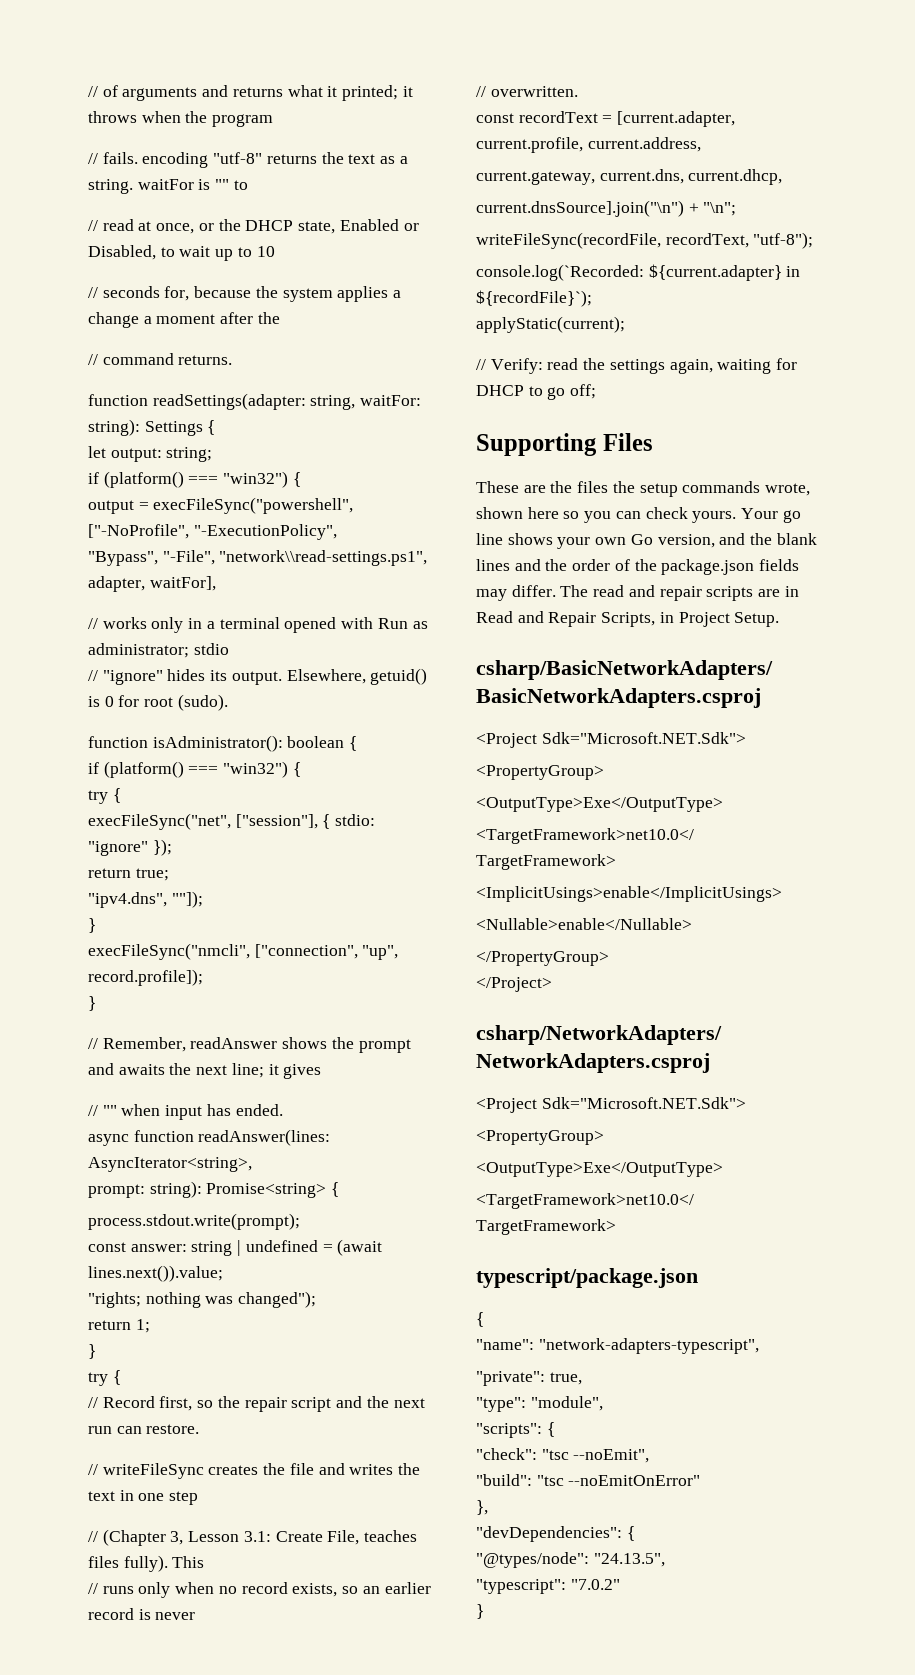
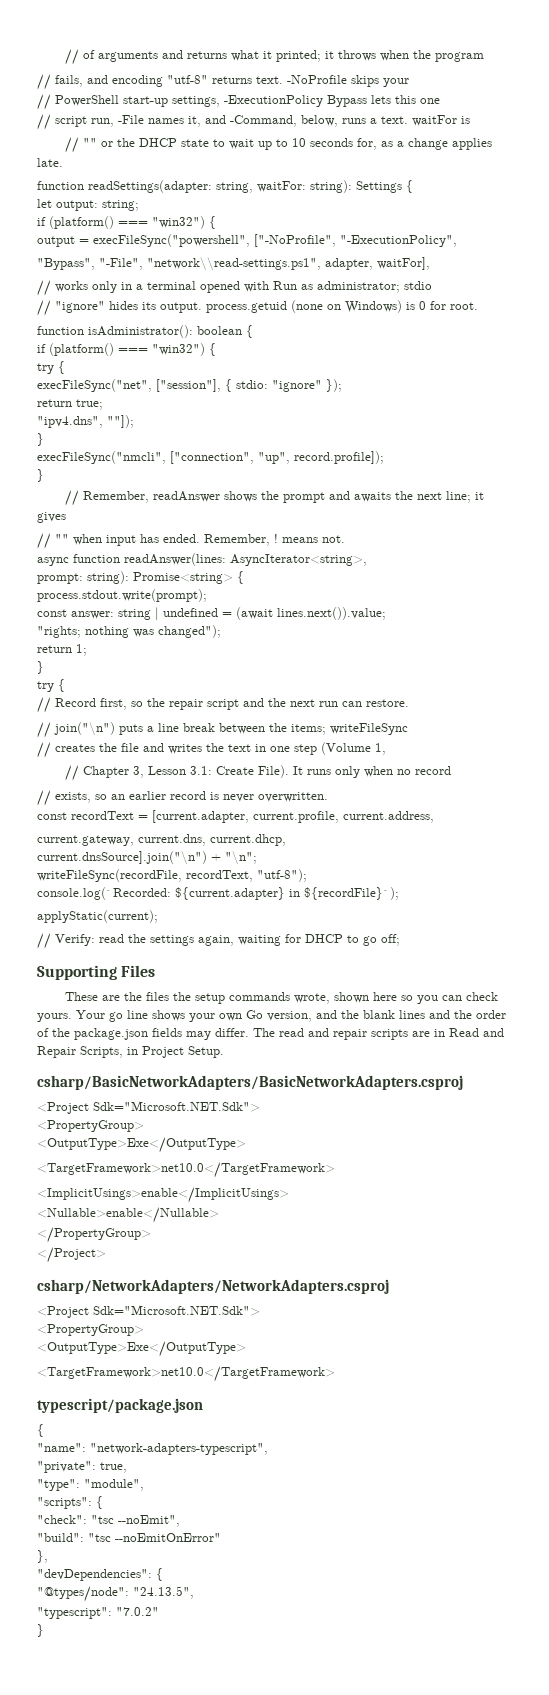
- // fails. encoding "utf-8" returns the text as a string. waitFor is "" to
- // read at once, or the DHCP state, Enabled or Disabled, to wait up to 10
- // seconds for, because the system applies a change a moment after the
- // command returns.
+ // fails, and encoding "utf-8" returns text. -NoProfile skips your
+ // PowerShell start-up settings, -ExecutionPolicy Bypass lets this one
+ // script run, -File names it, and -Command, below, runs a text. waitFor is
+ // "" or the DHCP state to wait up to 10 seconds for, as a change applies late.
- // "ignore" hides its output. Elsewhere, getuid() is 0 for root (sudo).
+ // "ignore" hides its output. process.getuid (none on Windows) is 0 for root.
+ Remember, ! means not.
- // writeFileSync creates the file and writes the text in one step
- // (Chapter 3, Lesson 3.1: Create File, teaches files fully). This
- // runs only when no record exists, so an earlier record is never
- // overwritten.
+ // join("\n") puts a line break between the items; writeFileSync
+ // creates the file and writes the text in one step (Volume 1,
+ // Chapter 3, Lesson 3.1: Create File). It runs only when no record
+ // exists, so an earlier record is never overwritten.

